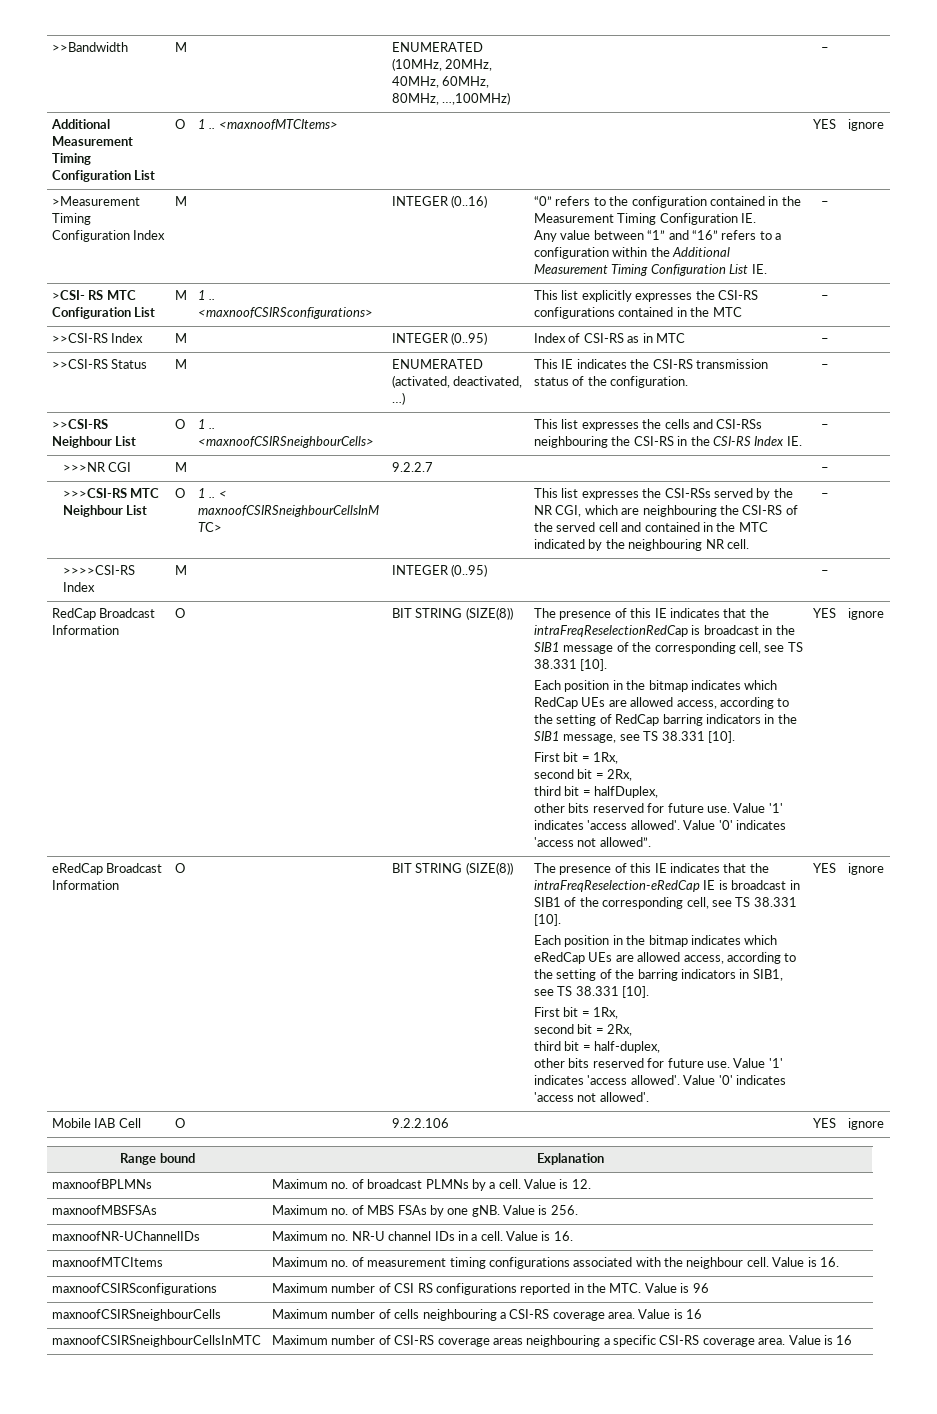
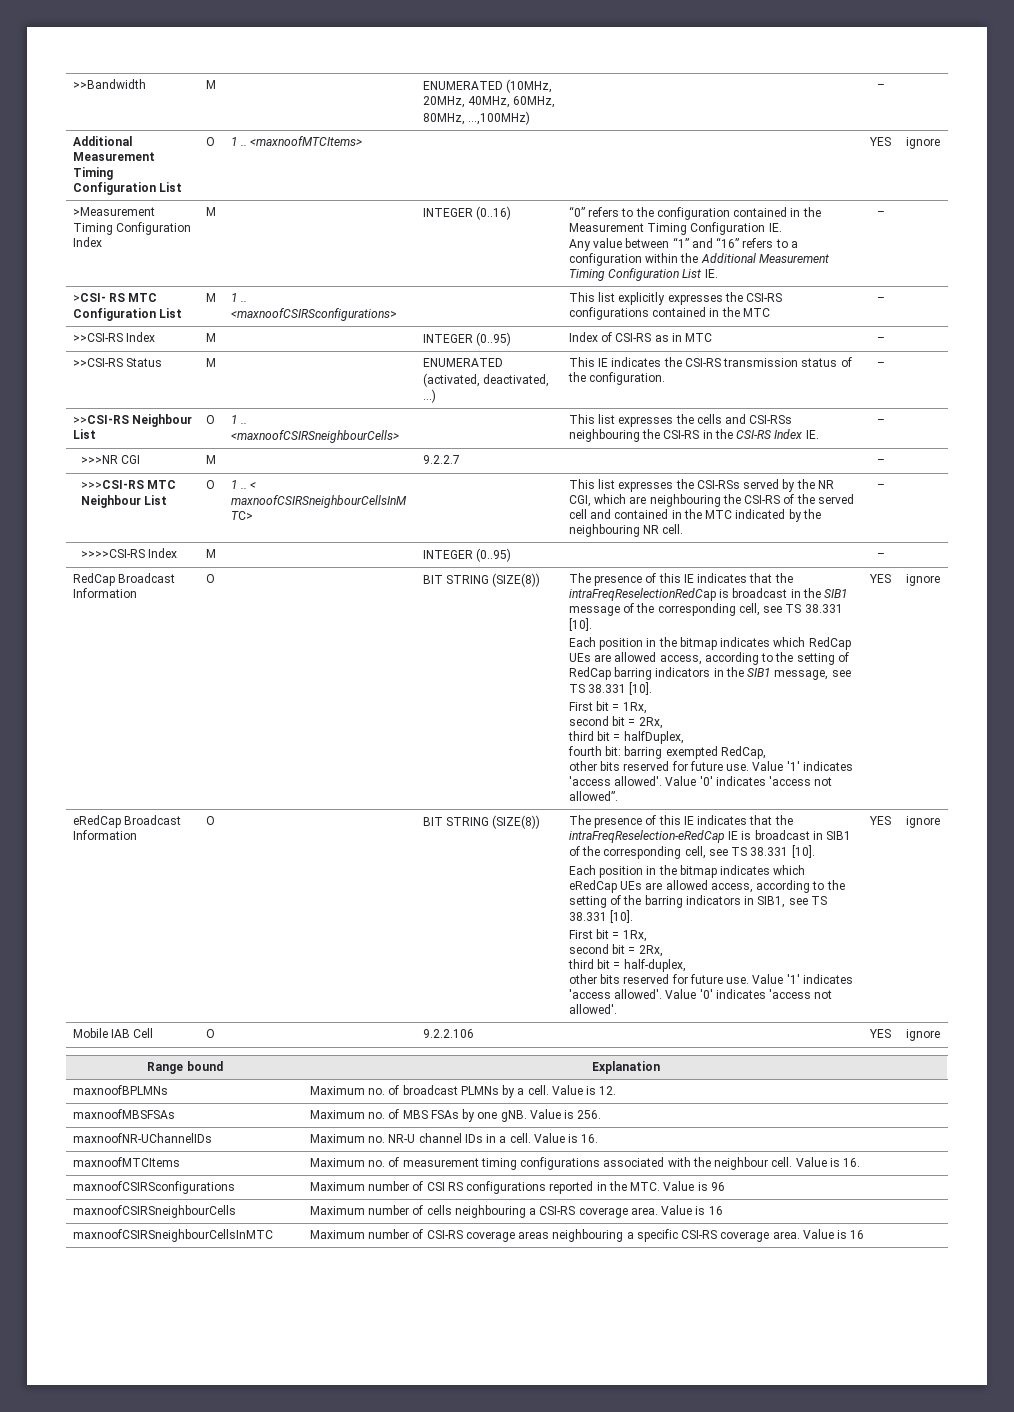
+ fourth bit: barring exempted RedCap,

